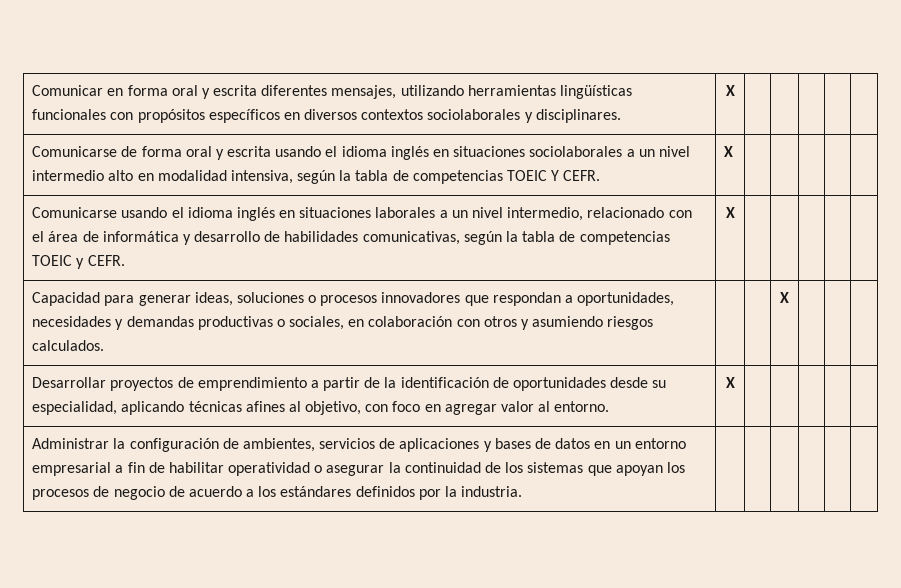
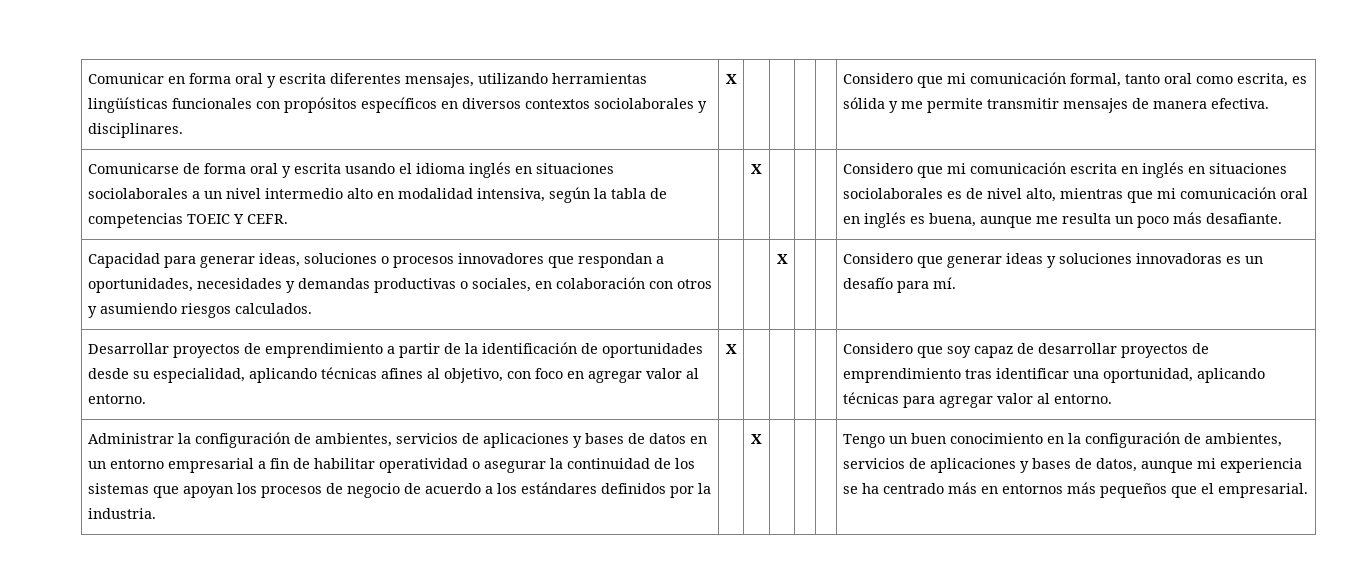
+ Considero que mi comunicación formal, tanto oral como escrita, es sólida y me permite transmitir mensajes de manera efectiva.
- Comunicarse de forma oral y escrita usando el idioma inglés en situaciones sociolaborales a un nivel intermedio alto en modalidad intensiva, según la tabla de competencias TOEIC Y CEFR. | X | | | | |
- Comunicarse usando el idioma inglés en situaciones laborales a un nivel intermedio, relacionado con el área de informática y desarrollo de habilidades comunicativas, según la tabla de competencias TOEIC y CEFR. | X | | | | |
+ Comunicarse de forma oral y escrita usando el idioma inglés en situaciones sociolaborales a un nivel intermedio alto en modalidad intensiva, según la tabla de competencias TOEIC Y CEFR. | | X | | | | Considero que mi comunicación escrita en inglés en situaciones sociolaborales es de nivel alto, mientras que mi comunicación oral en inglés es buena, aunque me resulta un poco más desafiante.
- Capacidad para generar ideas, soluciones o procesos innovadores que respondan a oportunidades, necesidades y demandas productivas o sociales, en colaboración con otros y asumiendo riesgos calculados. | | | X | | |
+ Capacidad para generar ideas, soluciones o procesos innovadores que respondan a oportunidades, necesidades y demandas productivas o sociales, en colaboración con otros y asumiendo riesgos calculados. | | | X | | | Considero que generar ideas y soluciones innovadoras es un desafío para mí.
+ Considero que soy capaz de desarrollar proyectos de emprendimiento tras identificar una oportunidad, aplicando técnicas para agregar valor al entorno.
+ X | | | | Tengo un buen conocimiento en la configuración de ambientes, servicios de aplicaciones y bases de datos, aunque mi experiencia se ha centrado más en entornos más pequeños que el empresarial.

